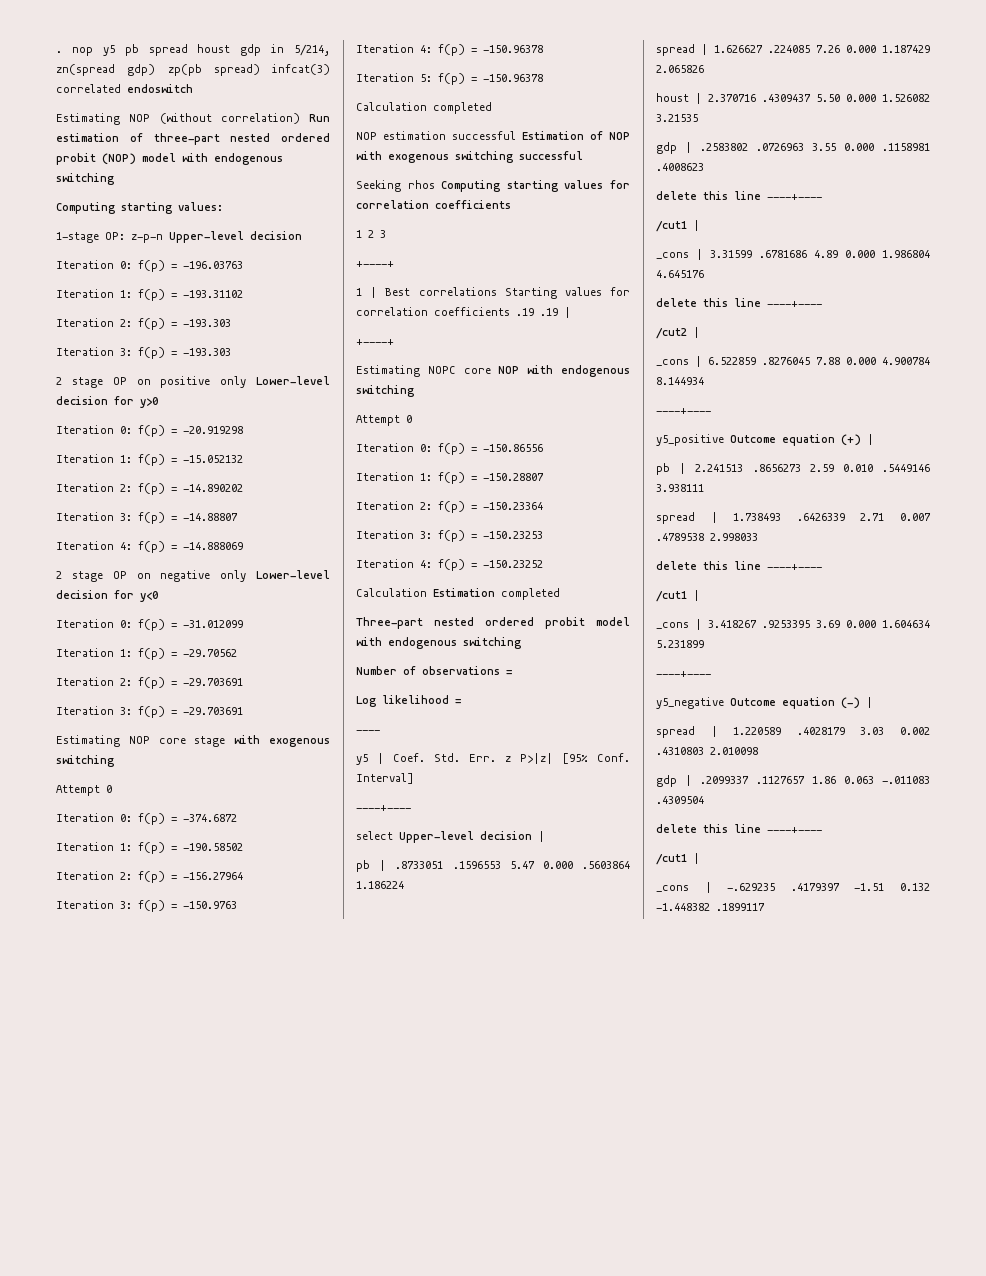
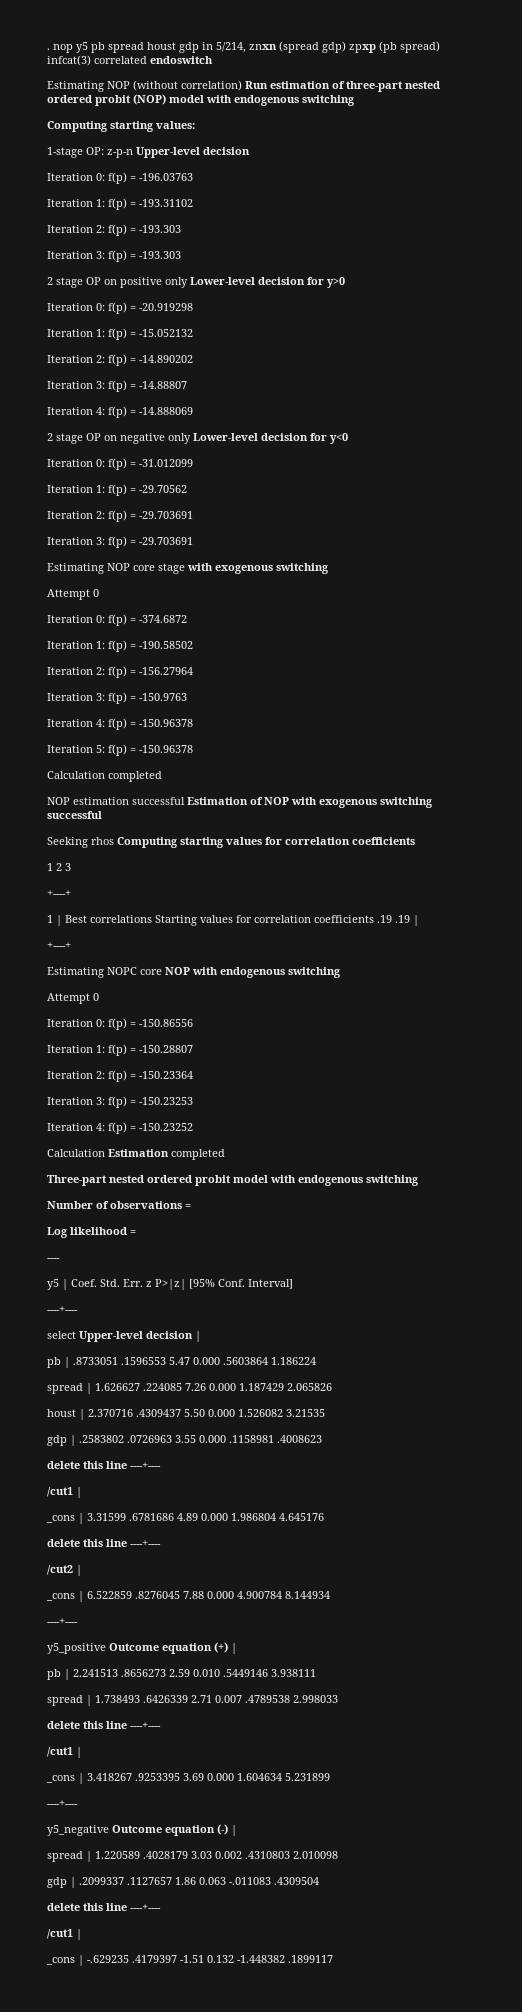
- . nop y5 pb spread houst gdp in 5/214, zn(spread gdp) zp(pb spread) infcat(3) correlated endoswitch
+ . nop y5 pb spread houst gdp in 5/214, znxn (spread gdp) zpxp (pb spread) infcat(3) correlated endoswitch

